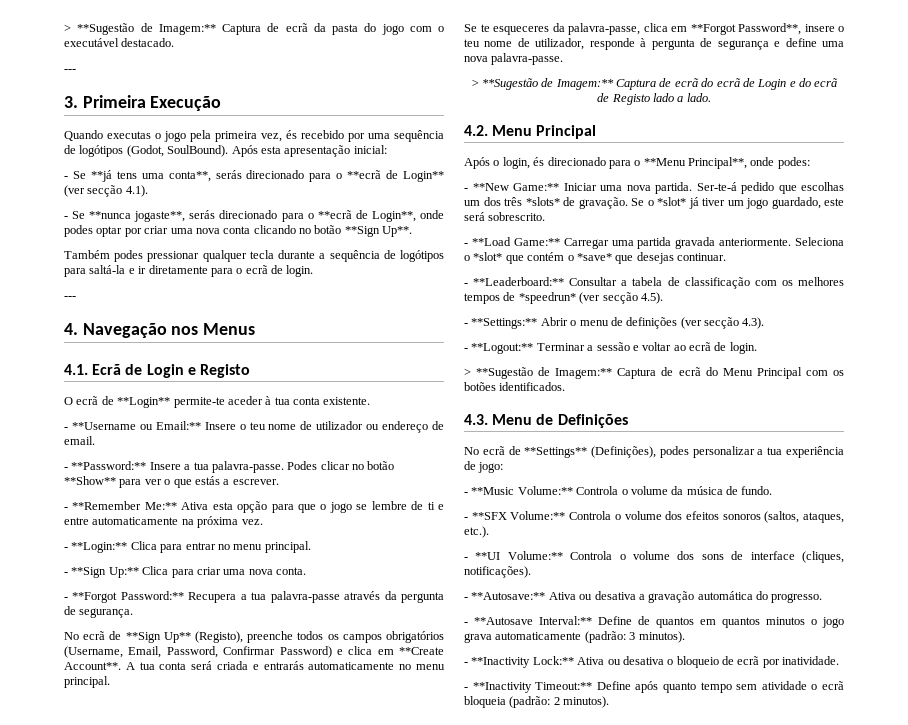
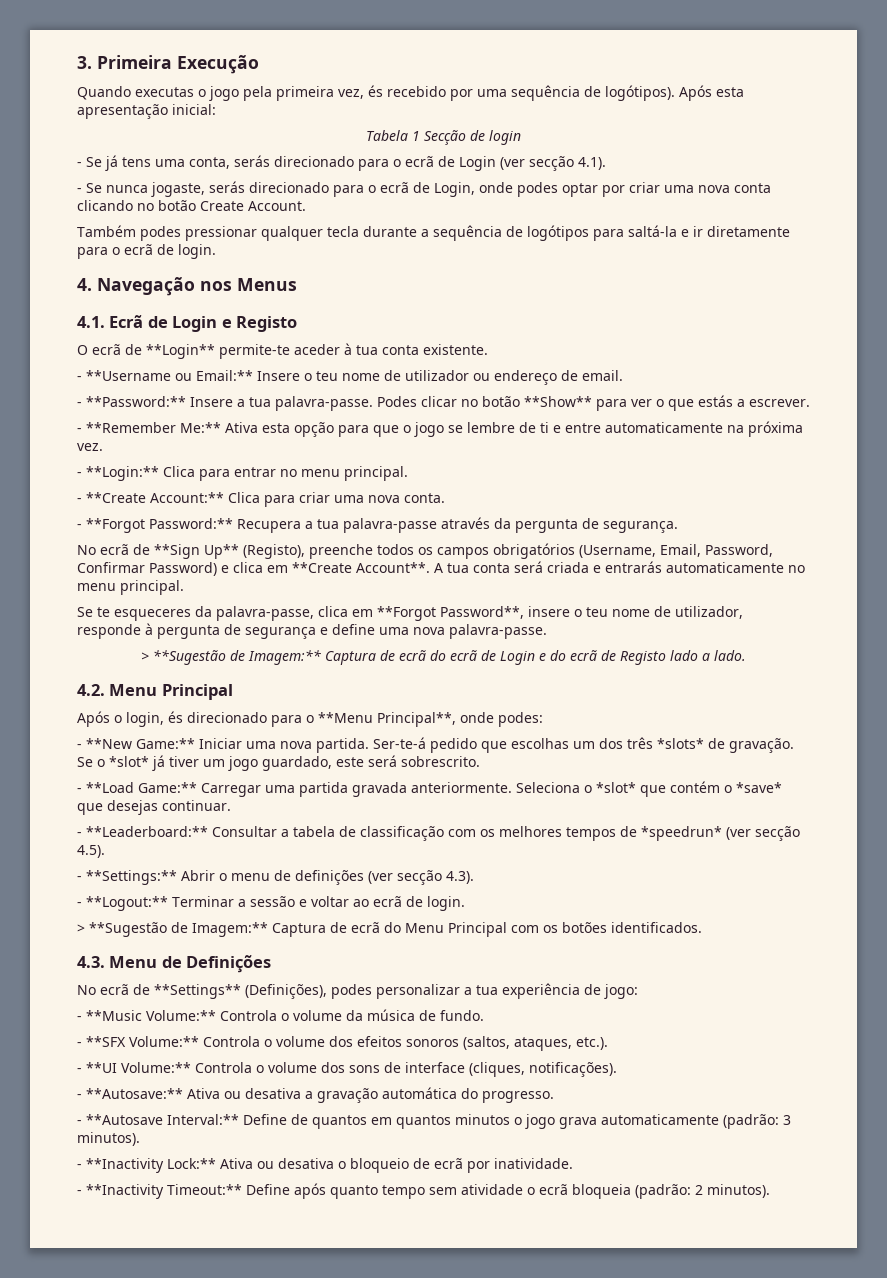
- > **Sugestão de Imagem:** Captura de ecrã da pasta do jogo com o executável destacado.
- ---
- Quando executas o jogo pela primeira vez, és recebido por uma sequência de logótipos (Godot, SoulBound).
+ Quando executas o jogo pela primeira vez, és recebido por uma sequência de logótipos).
- - Se **já tens uma conta**, serás direcionado para o **ecrã de Login** (ver secção 4.1).
+ Tabela 1 Secção de login
+ - Se já tens uma conta, serás direcionado para o ecrã de Login (ver secção 4.1).
- - Se **nunca jogaste**, serás direcionado para o **ecrã de Login**, onde podes optar por criar uma nova conta clicando no botão **Sign Up**.
+ - Se nunca jogaste, serás direcionado para o ecrã de Login, onde podes optar por criar uma nova conta clicando no botão Create Account.
  Também podes pressionar qualquer tecla durante a sequência de logótipos para saltá-la e ir diretamente para o ecrã de login.
- ---
- - **Sign Up:** Clica para criar uma nova conta.
+ - **Create Account:** Clica para criar uma nova conta.

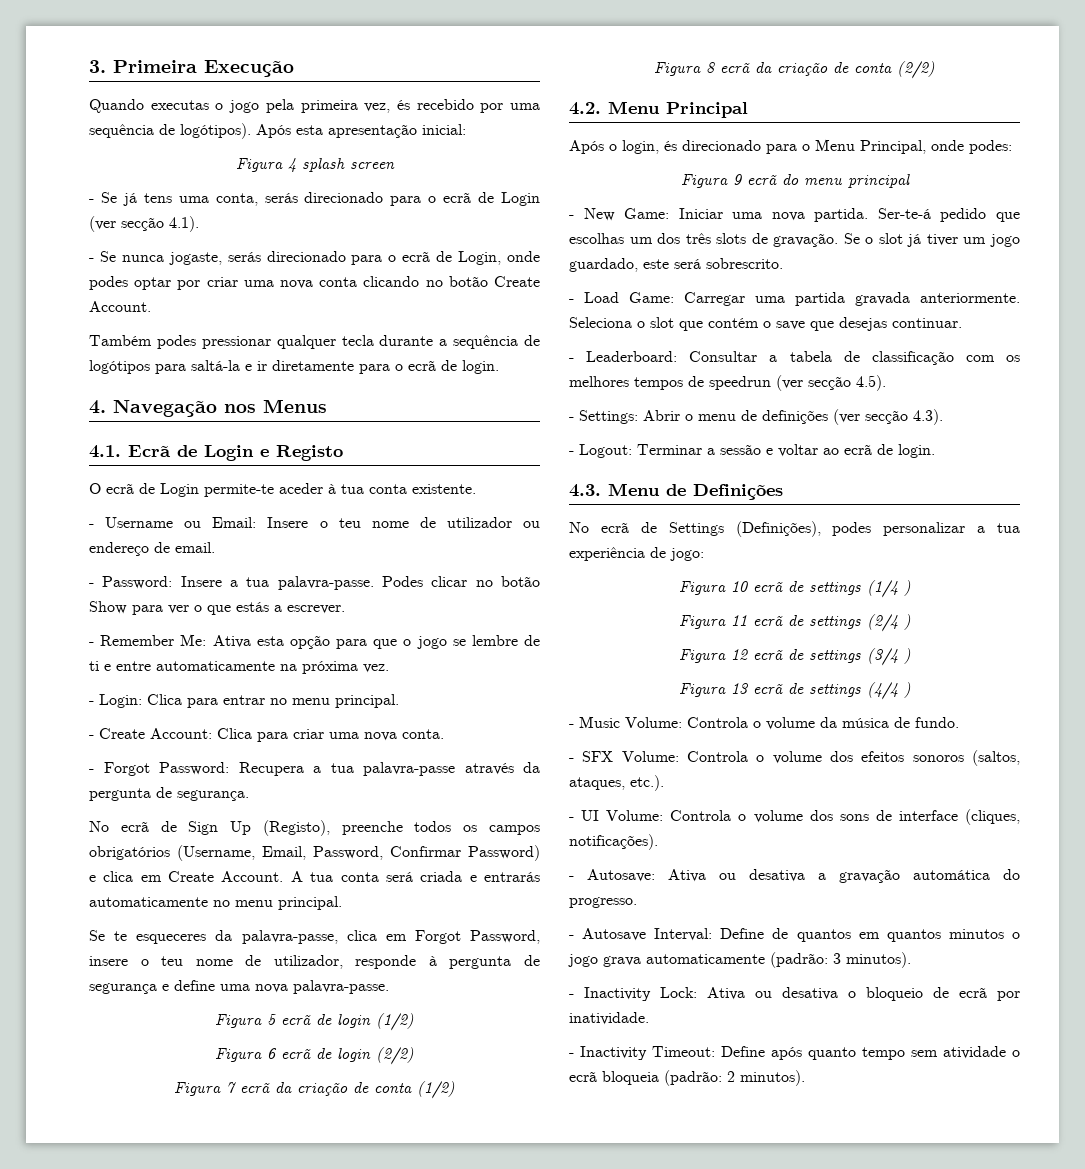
- Tabela 1 Secção de login
+ Figura 4 splash screen
- O ecrã de **Login** permite-te aceder à tua conta existente.
+ O ecrã de Login permite-te aceder à tua conta existente.
- - **Username ou Email:** Insere o teu nome de utilizador ou endereço de email.
+ - Username ou Email: Insere o teu nome de utilizador ou endereço de email.
- - **Password:** Insere a tua palavra-passe.
+ - Password: Insere a tua palavra-passe.
- Podes clicar no botão **Show** para ver o que estás a escrever.
+ Podes clicar no botão Show para ver o que estás a escrever.
- - **Remember Me:** Ativa esta opção para que o jogo se lembre de ti e entre automaticamente na próxima vez.
+ - Remember Me: Ativa esta opção para que o jogo se lembre de ti e entre automaticamente na próxima vez.
- - **Login:** Clica para entrar no menu principal.
+ - Login: Clica para entrar no menu principal.
- - **Create Account:** Clica para criar uma nova conta.
+ - Create Account: Clica para criar uma nova conta.
- - **Forgot Password:** Recupera a tua palavra-passe através da pergunta de segurança.
+ - Forgot Password: Recupera a tua palavra-passe através da pergunta de segurança.
- No ecrã de **Sign Up** (Registo), preenche todos os campos obrigatórios (Username, Email, Password, Confirmar Password) e clica em **Create Account**.
+ No ecrã de Sign Up (Registo), preenche todos os campos obrigatórios (Username, Email, Password, Confirmar Password) e clica em Create Account.
- Se te esqueceres da palavra-passe, clica em **Forgot Password**, insere o teu nome de utilizador, responde à pergunta de segurança e define uma nova palavra-passe.
+ Se te esqueceres da palavra-passe, clica em Forgot Password, insere o teu nome de utilizador, responde à pergunta de segurança e define uma nova palavra-passe.
- > **Sugestão de Imagem:** Captura de ecrã do ecrã de Login e do ecrã de Registo lado a lado.
+ Figura 5 ecrã de login (1/2)
+ Figura 6 ecrã de login (2/2)
+ Figura 7 ecrã da criação de conta (1/2)
+ Figura 8 ecrã da criação de conta (2/2)
- Após o login, és direcionado para o **Menu Principal**, onde podes:
+ Após o login, és direcionado para o Menu Principal, onde podes:
- - **New Game:** Iniciar uma nova partida.
+ Figura 9 ecrã do menu principal
+ - New Game: Iniciar uma nova partida.
- Ser-te-á pedido que escolhas um dos três *slots* de gravação.
+ Ser-te-á pedido que escolhas um dos três slots de gravação.
- Se o *slot* já tiver um jogo guardado, este será sobrescrito.
+ Se o slot já tiver um jogo guardado, este será sobrescrito.
- - **Load Game:** Carregar uma partida gravada anteriormente.
+ - Load Game: Carregar uma partida gravada anteriormente.
- Seleciona o *slot* que contém o *save* que desejas continuar.
+ Seleciona o slot que contém o save que desejas continuar.
- - **Leaderboard:** Consultar a tabela de classificação com os melhores tempos de *speedrun* (ver secção 4.5).
+ - Leaderboard: Consultar a tabela de classificação com os melhores tempos de speedrun (ver secção 4.5).
- - **Settings:** Abrir o menu de definições (ver secção 4.3).
+ - Settings: Abrir o menu de definições (ver secção 4.3).
- - **Logout:** Terminar a sessão e voltar ao ecrã de login.
+ - Logout: Terminar a sessão e voltar ao ecrã de login.
- > **Sugestão de Imagem:** Captura de ecrã do Menu Principal com os botões identificados.
- No ecrã de **Settings** (Definições), podes personalizar a tua experiência de jogo:
+ No ecrã de Settings (Definições), podes personalizar a tua experiência de jogo:
- - **Music Volume:** Controla o volume da música de fundo.
+ Figura 10 ecrã de settings (1/4 )
+ Figura 11 ecrã de settings (2/4 )
+ Figura 12 ecrã de settings (3/4 )
+ Figura 13 ecrã de settings (4/4 )
+ - Music Volume: Controla o volume da música de fundo.
- - **SFX Volume:** Controla o volume dos efeitos sonoros (saltos, ataques, etc.).
+ - SFX Volume: Controla o volume dos efeitos sonoros (saltos, ataques, etc.).
- - **UI Volume:** Controla o volume dos sons de interface (cliques, notificações).
+ - UI Volume: Controla o volume dos sons de interface (cliques, notificações).
- - **Autosave:** Ativa ou desativa a gravação automática do progresso.
+ - Autosave: Ativa ou desativa a gravação automática do progresso.
- - **Autosave Interval:** Define de quantos em quantos minutos o jogo grava automaticamente (padrão: 3 minutos).
+ - Autosave Interval: Define de quantos em quantos minutos o jogo grava automaticamente (padrão: 3 minutos).
- - **Inactivity Lock:** Ativa ou desativa o bloqueio de ecrã por inatividade.
+ - Inactivity Lock: Ativa ou desativa o bloqueio de ecrã por inatividade.
- - **Inactivity Timeout:** Define após quanto tempo sem atividade o ecrã bloqueia (padrão: 2 minutos).
+ - Inactivity Timeout: Define após quanto tempo sem atividade o ecrã bloqueia (padrão: 2 minutos).

